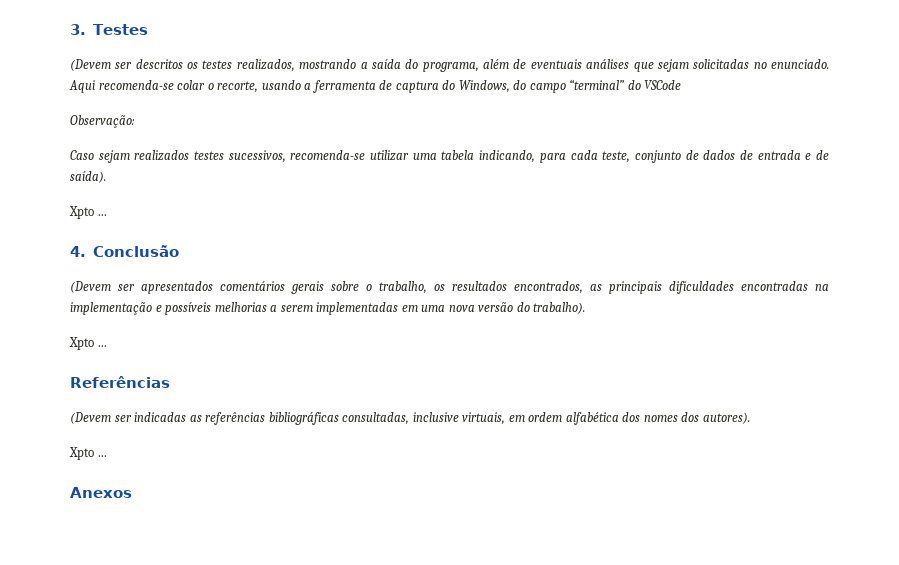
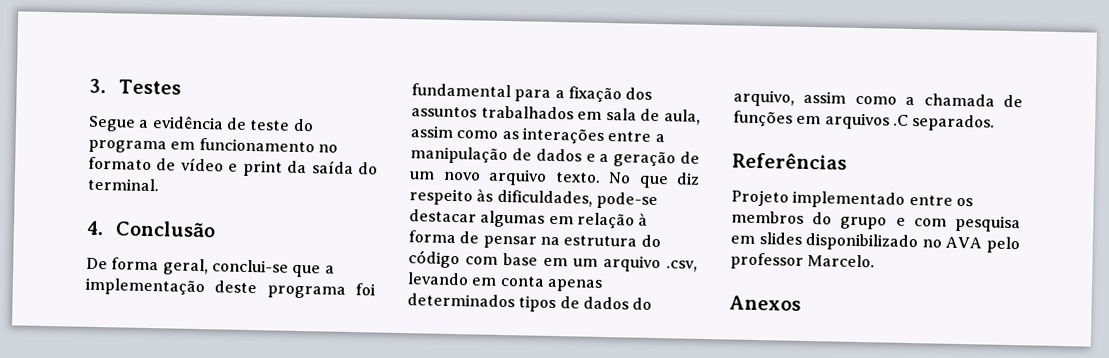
- (Devem ser descritos os testes realizados, mostrando a saída do programa, além de eventuais análises que sejam solicitadas no enunciado. Aqui recomenda-se colar o recorte, usando a ferramenta de captura do Windows, do campo “terminal” do VSCode
- Observação:
- Caso sejam realizados testes sucessivos, recomenda-se utilizar uma tabela indicando, para cada teste, conjunto de dados de entrada e de saída).
- Xpto ...
+ Segue a evidência de teste do programa em funcionamento no formato de vídeo e print da saída do terminal.
  4. Conclusão
- (Devem ser apresentados comentários gerais sobre o trabalho, os resultados encontrados, as principais dificuldades encontradas na implementação e possíveis melhorias a serem implementadas em uma nova versão do trabalho).
- Xpto ...
+ De forma geral, conclui-se que a implementação deste programa foi fundamental para a fixação dos assuntos trabalhados em sala de aula, assim como as interações entre a manipulação de dados e a geração de um novo arquivo texto. No que diz respeito às dificuldades, pode-se destacar algumas em relação à forma de pensar na estrutura do código com base em um arquivo .csv, levando em conta apenas determinados tipos de dados do arquivo, assim como a chamada de funções em arquivos .C separados.
  Referências
- (Devem ser indicadas as referências bibliográficas consultadas, inclusive virtuais, em ordem alfabética dos nomes dos autores).
- Xpto ...
+ Projeto implementado entre os membros do grupo e com pesquisa em slides disponibilizado no AVA pelo professor Marcelo.

